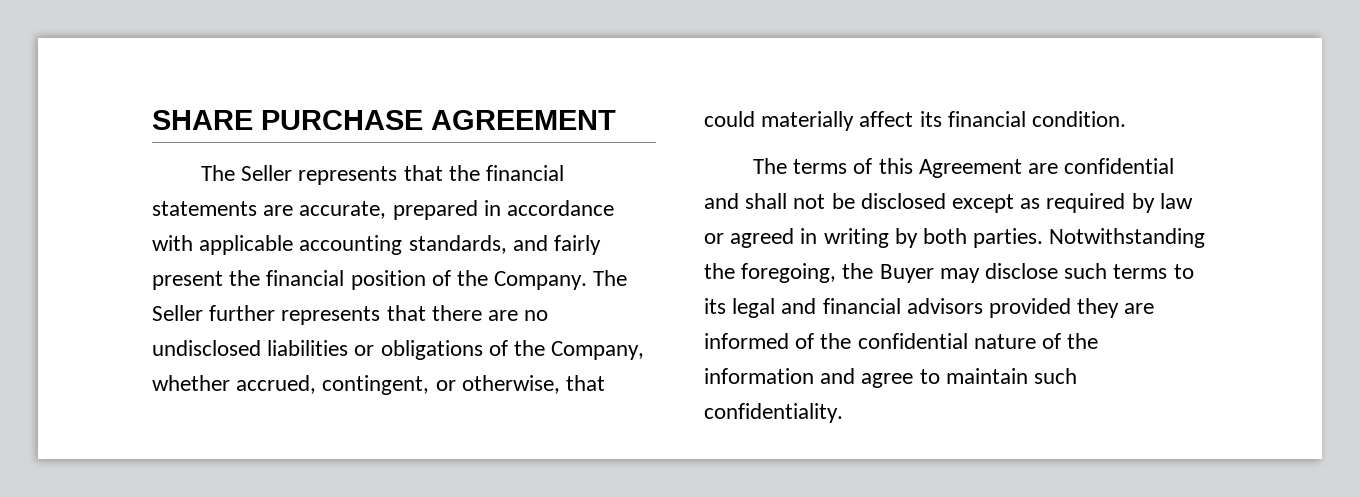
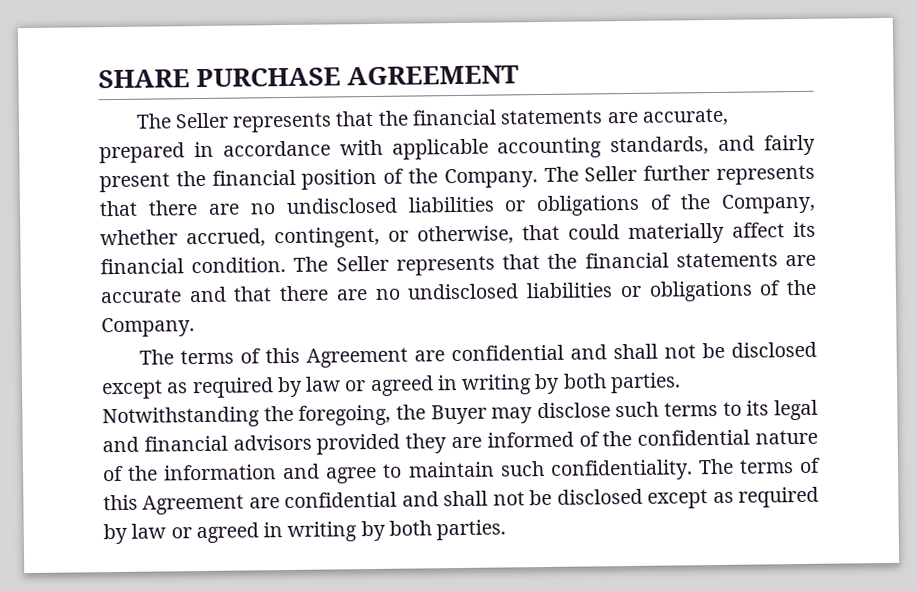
+ The Seller represents that the financial statements are accurate and that there are no undisclosed liabilities or obligations of the Company.
- Notwithstanding the foregoing, the Buyer may disclose such terms to its legal and financial advisors provided they are informed of the confidential nature of the information and agree to maintain such confidentiality.
+ Notwithstanding the foregoing, the Buyer may disclose such terms to its legal and financial advisors provided they are informed of the confidential nature of the information and agree to maintain such confidentiality. The terms of this Agreement are confidential and shall not be disclosed except as required by law or agreed in writing by both parties.

